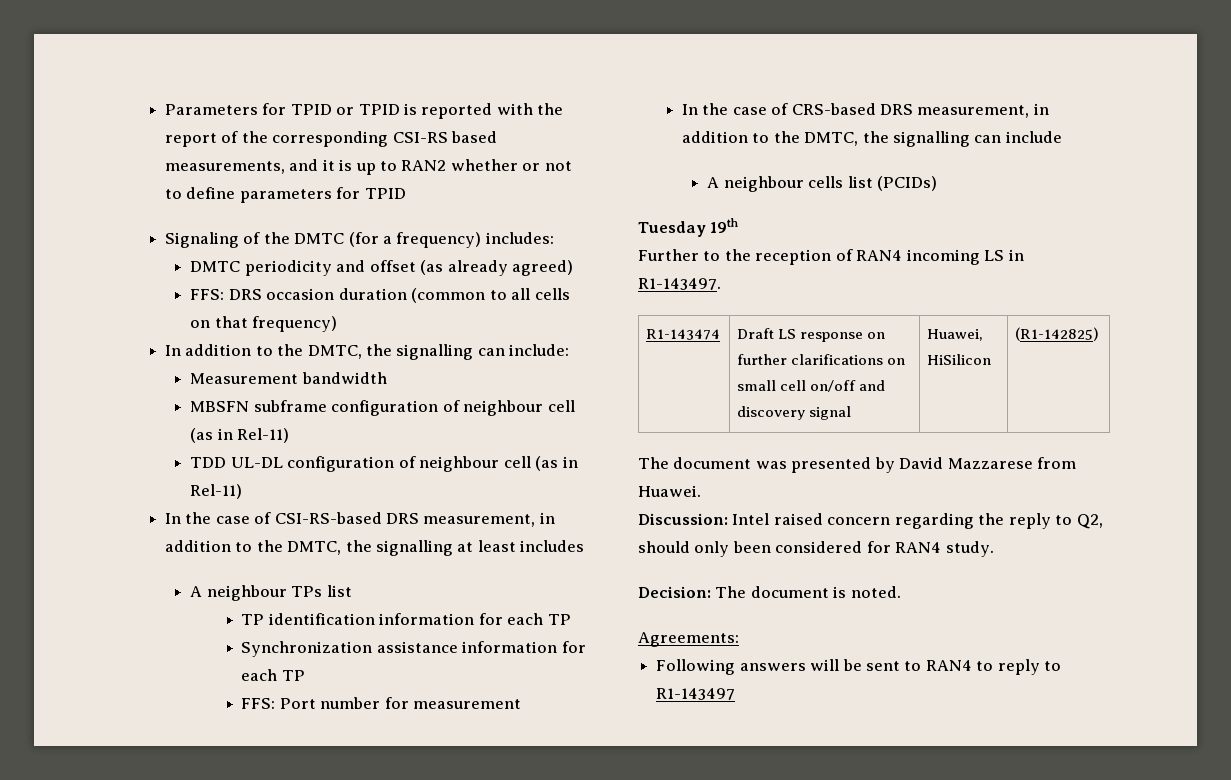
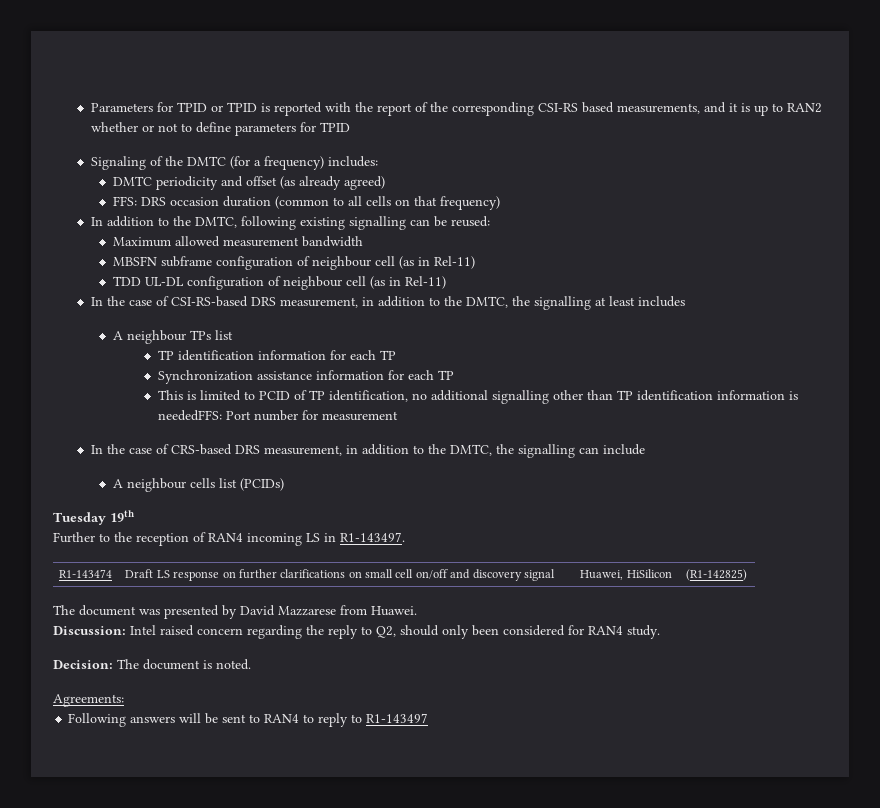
- In addition to the DMTC, the signalling can include:
- Measurement bandwidth
+ In addition to the DMTC, following existing signalling can be reused:
+ Maximum allowed measurement bandwidth
- FFS: Port number for measurement
+ This is limited to PCID of TP identification, no additional signalling other than TP identification information is neededFFS: Port number for measurement

